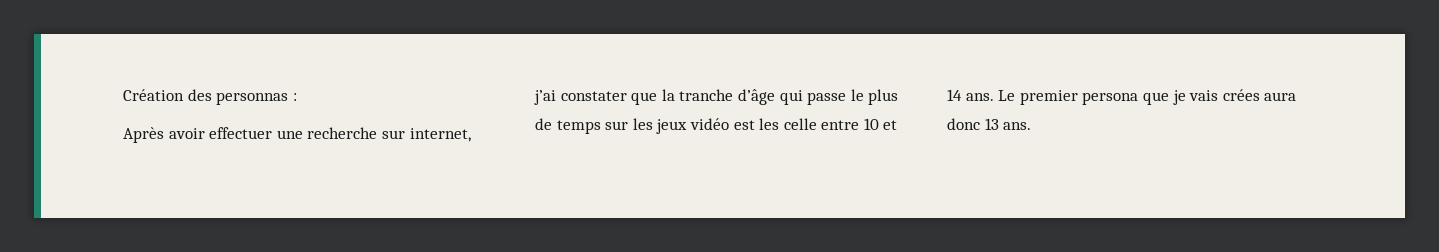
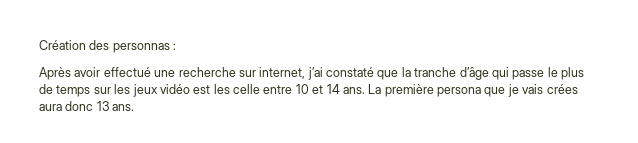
- Après avoir effectuer une recherche sur internet, j’ai constater que la tranche d’âge qui passe le plus de temps sur les jeux vidéo est les celle entre 10 et 14 ans.
+ Après avoir effectué une recherche sur internet, j’ai constaté que la tranche d’âge qui passe le plus de temps sur les jeux vidéo est les celle entre 10 et 14 ans.
- Le premier persona que je vais crées aura donc 13 ans.
+ La première persona que je vais crées aura donc 13 ans.

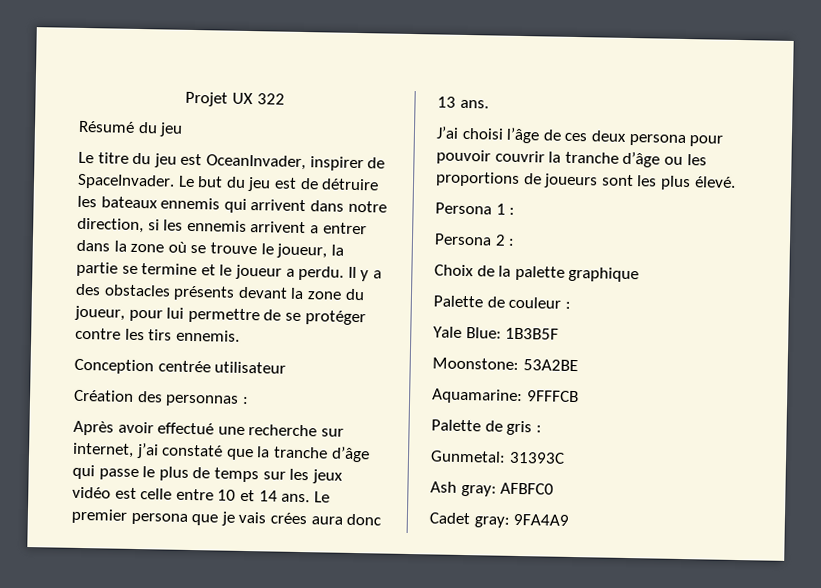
+ Projet UX 322
+ Résumé du jeu
+ Le titre du jeu est OceanInvader, inspirer de SpaceInvader. Le but du jeu est de détruire les bateaux ennemis qui arrivent dans notre direction, si les ennemis arrivent a entrer dans la zone où se trouve le joueur, la partie se termine et le joueur a perdu. Il y a des obstacles présents devant la zone du joueur, pour lui permettre de se protéger contre les tirs ennemis.
+ Conception centrée utilisateur
- Après avoir effectué une recherche sur internet, j’ai constaté que la tranche d’âge qui passe le plus de temps sur les jeux vidéo est les celle entre 10 et 14 ans.
+ Après avoir effectué une recherche sur internet, j’ai constaté que la tranche d’âge qui passe le plus de temps sur les jeux vidéo est celle entre 10 et 14 ans.
- La première persona que je vais crées aura donc 13 ans.
+ Le premier persona que je vais crées aura donc 13 ans.
+ J’ai choisi l’âge de ces deux persona pour pouvoir couvrir la tranche d’âge ou les proportions de joueurs sont les plus élevé.
+ Persona 1 :
+ Persona 2 :
+ Choix de la palette graphique
+ Palette de couleur :
+ Yale Blue: 1B3B5F
+ Moonstone: 53A2BE
+ Aquamarine: 9FFFCB
+ Palette de gris :
+ Gunmetal: 31393C
+ Ash gray: AFBFC0
+ Cadet gray: 9FA4A9

